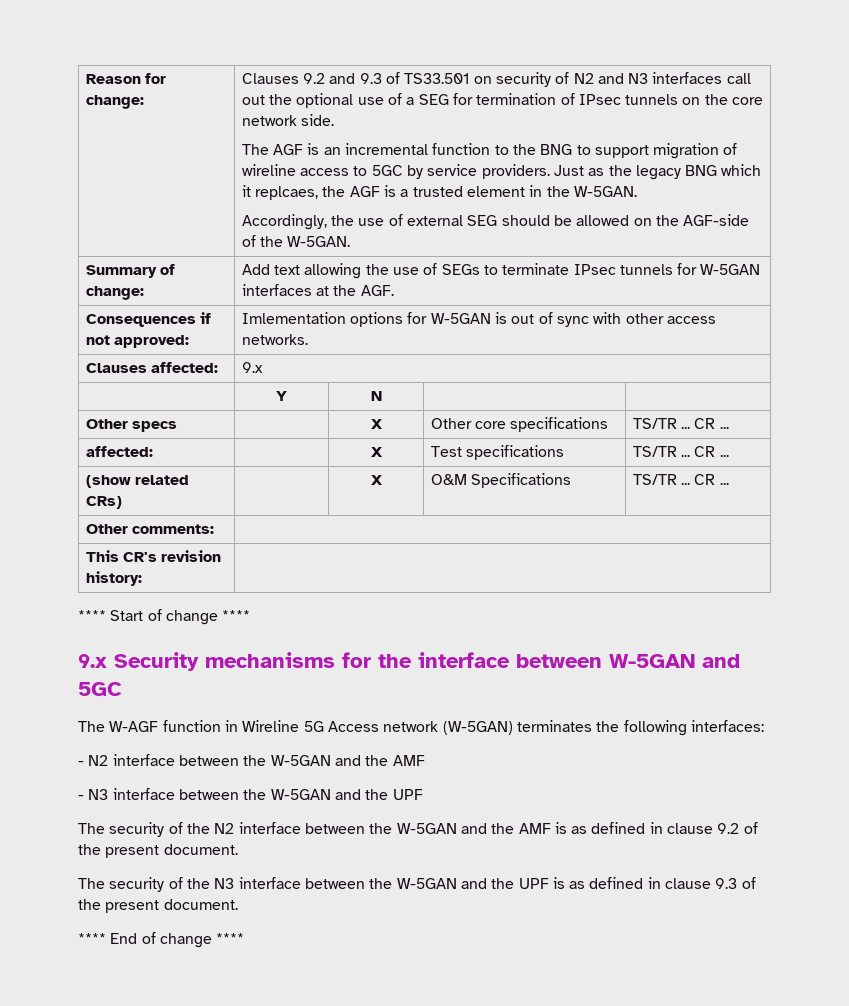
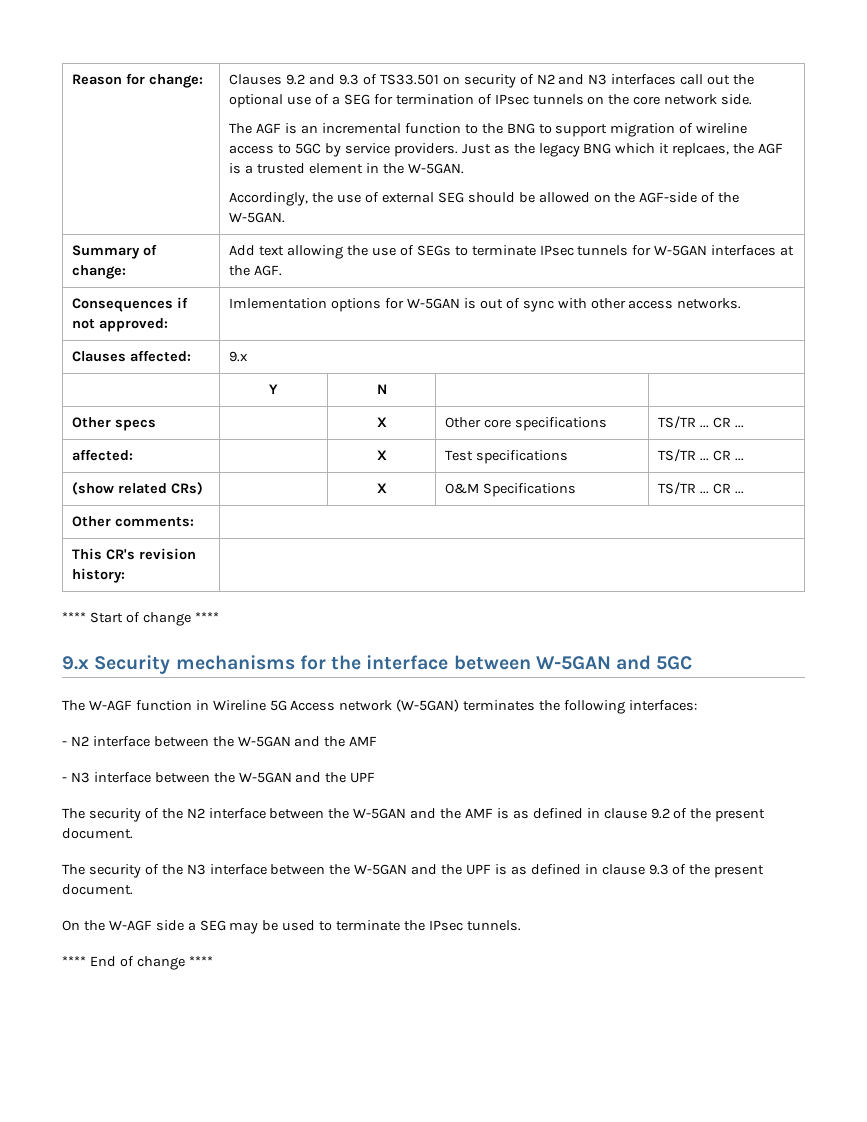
+ On the W-AGF side a SEG may be used to terminate the IPsec tunnels.

